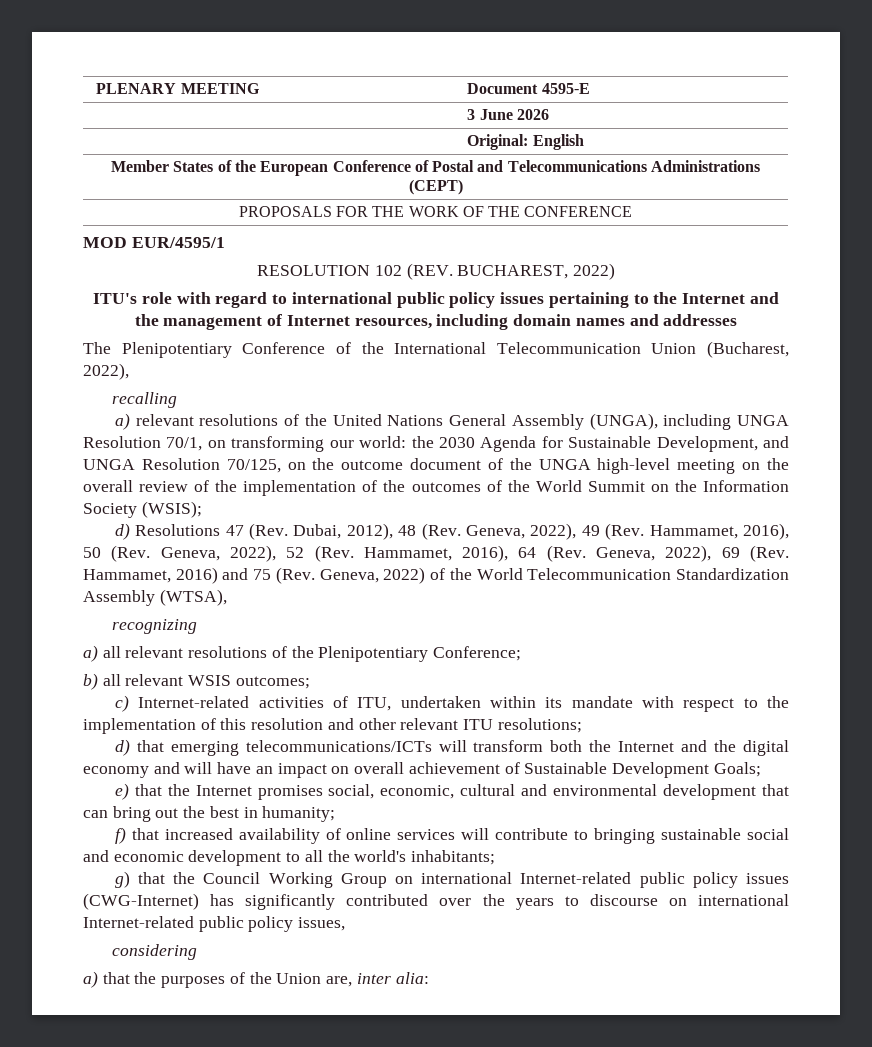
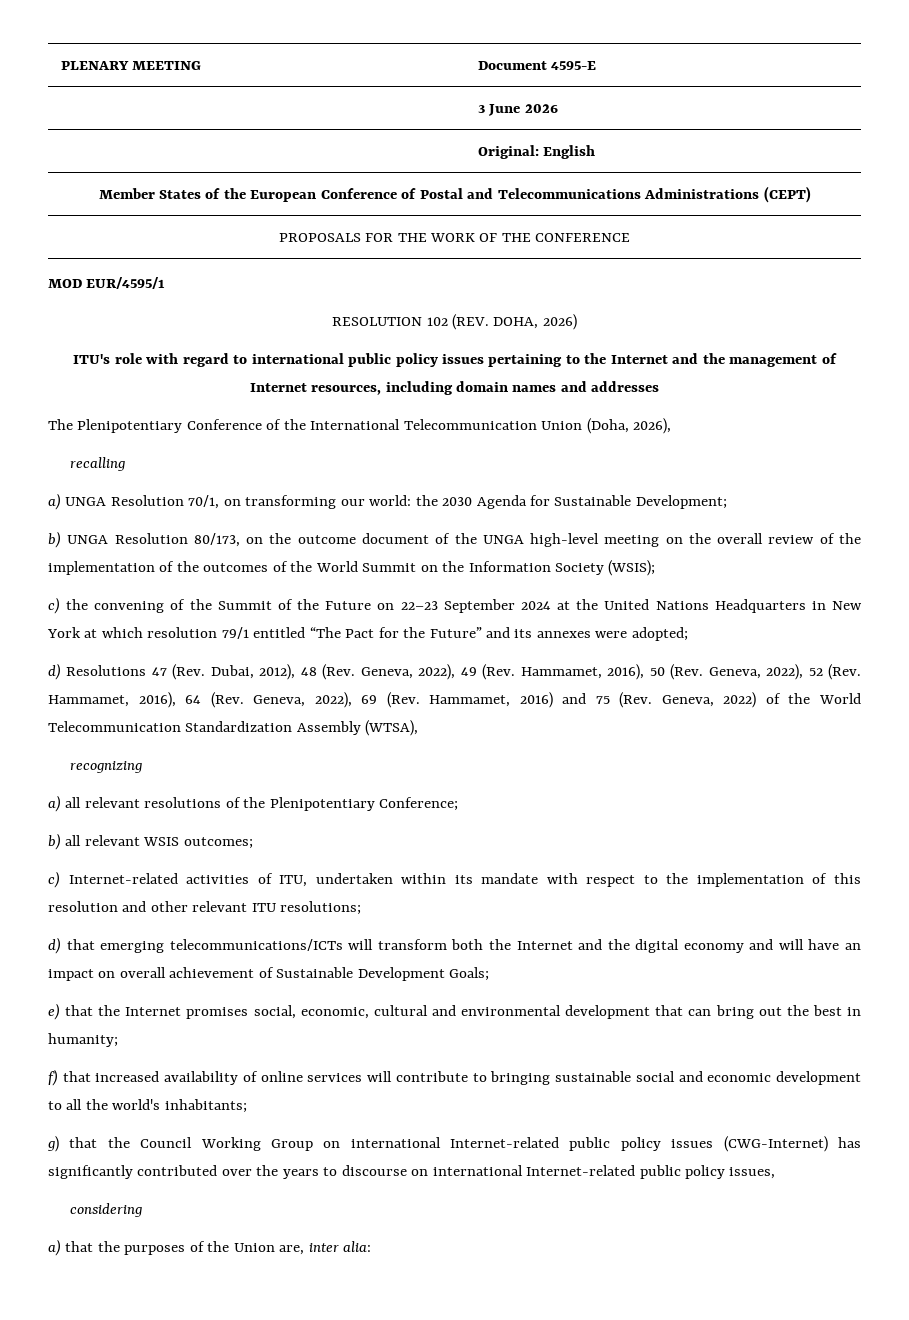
- RESOLUTION 102 (REV. BUCHAREST, 2022)
+ RESOLUTION 102 (REV. DOHA, 2026)
- The Plenipotentiary Conference of the International Telecommunication Union (Bucharest, 2022),
+ The Plenipotentiary Conference of the International Telecommunication Union (Doha, 2026),
- a) relevant resolutions of the United Nations General Assembly (UNGA), including UNGA Resolution 70/1, on transforming our world: the 2030 Agenda for Sustainable Development, and UNGA Resolution 70/125, on the outcome document of the UNGA high-level meeting on the overall review of the implementation of the outcomes of the World Summit on the Information Society (WSIS);
+ a) UNGA Resolution 70/1, on transforming our world: the 2030 Agenda for Sustainable Development;
+ b) UNGA Resolution 80/173, on the outcome document of the UNGA high-level meeting on the overall review of the implementation of the outcomes of the World Summit on the Information Society (WSIS);
+ c) the convening of the Summit of the Future on 22–23 September 2024 at the United Nations Headquarters in New York at which resolution 79/1 entitled “The Pact for the Future” and its annexes were adopted;

